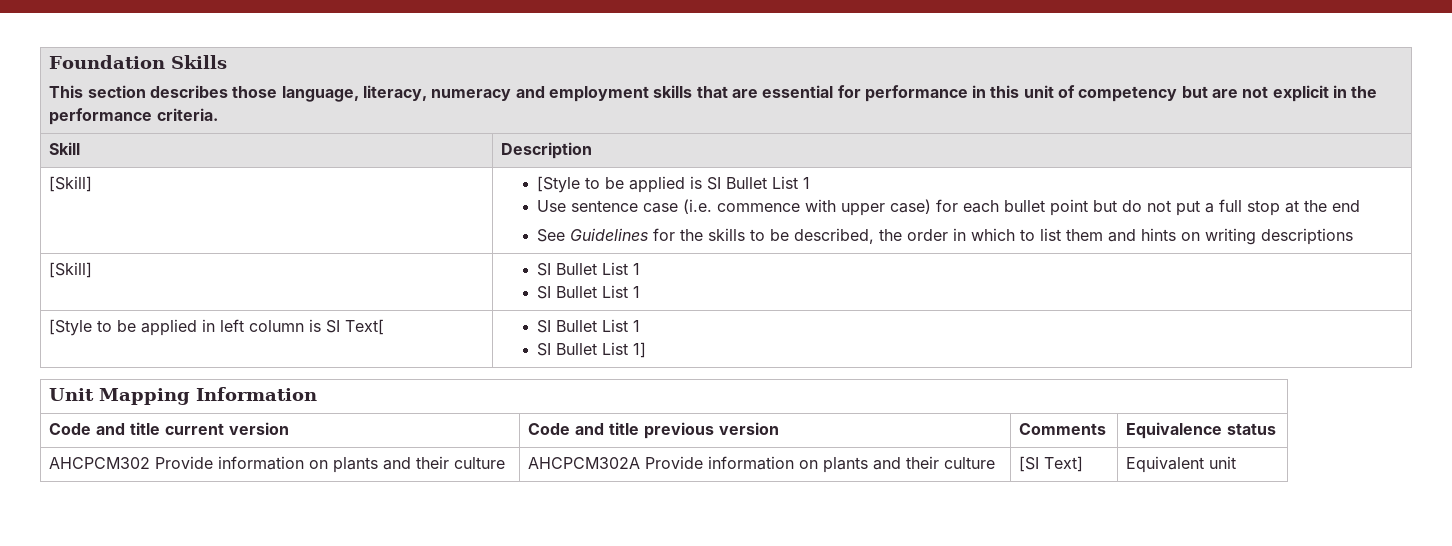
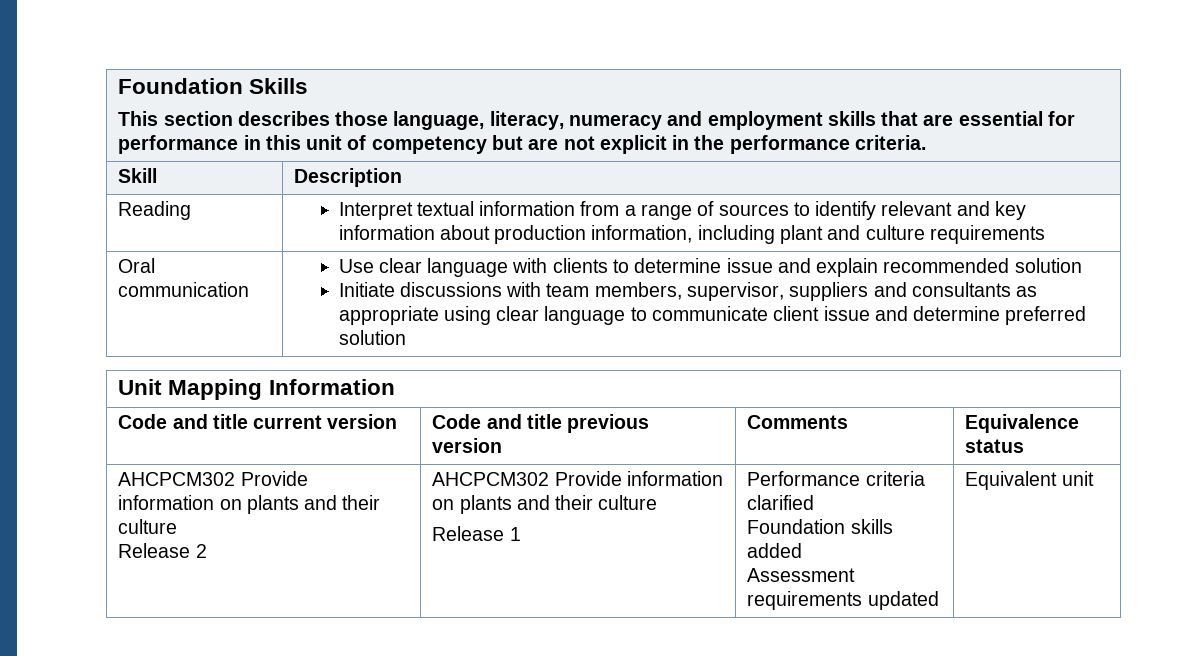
- [Skill] | [Style to be applied is SI Bullet List 1
- Use sentence case (i.e. commence with upper case) for each bullet point but do not put a full stop at the end
- See Guidelines for the skills to be described, the order in which to list them and hints on writing descriptions
- [Skill] | SI Bullet List 1
- SI Bullet List 1
- [Style to be applied in left column is SI Text[ | SI Bullet List 1
- SI Bullet List 1]
+ Reading | Interpret textual information from a range of sources to identify relevant and key information about production information, including plant and culture requirements
+ Oral communication | Use clear language with clients to determine issue and explain recommended solution
+ Initiate discussions with team members, supervisor, suppliers and consultants as appropriate using clear language to communicate client issue and determine preferred solution
  Code and title current version | Code and title previous version | Comments | Equivalence status
- AHCPCM302 Provide information on plants and their culture | AHCPCM302A Provide information on plants and their culture | [SI Text] | Equivalent unit
+ AHCPCM302 Provide information on plants and their culture
+ Release 2 | AHCPCM302 Provide information on plants and their culture
+ Release 1 | Performance criteria clarified
+ Foundation skills added
+ Assessment requirements updated | Equivalent unit

